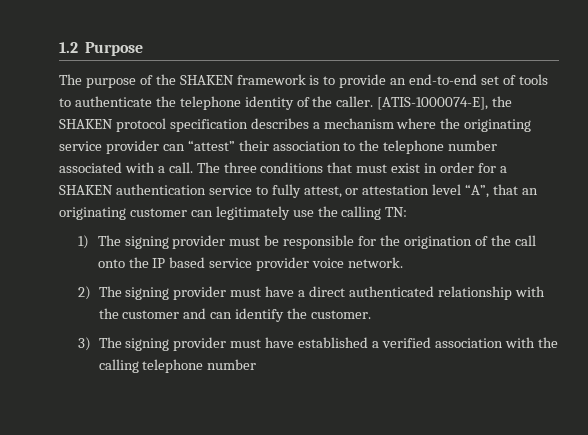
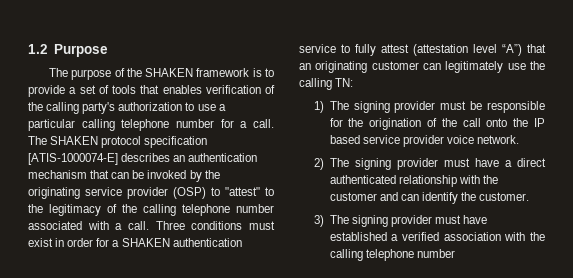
- The purpose of the SHAKEN framework is to provide an end-to-end set of tools to authenticate the telephone identity of the caller. [ATIS-1000074-E], the SHAKEN protocol specification describes a mechanism where the originating service provider can “attest” their association to the telephone number associated with a call.
+ The purpose of the SHAKEN framework is to provide a set of tools that enables verification of the calling party's authorization to use a particular calling telephone number for a call. The SHAKEN protocol specification [ATIS-1000074-E] describes an authentication mechanism that can be invoked by the originating service provider (OSP) to "attest" to the legitimacy of the calling telephone number associated with a call.
- The three conditions that must exist in order for a SHAKEN authentication service to fully attest, or attestation level “A”, that an originating customer can legitimately use the calling TN:
+ Three conditions must exist in order for a SHAKEN authentication service to fully attest (attestation level “A”) that an originating customer can legitimately use the calling TN:

